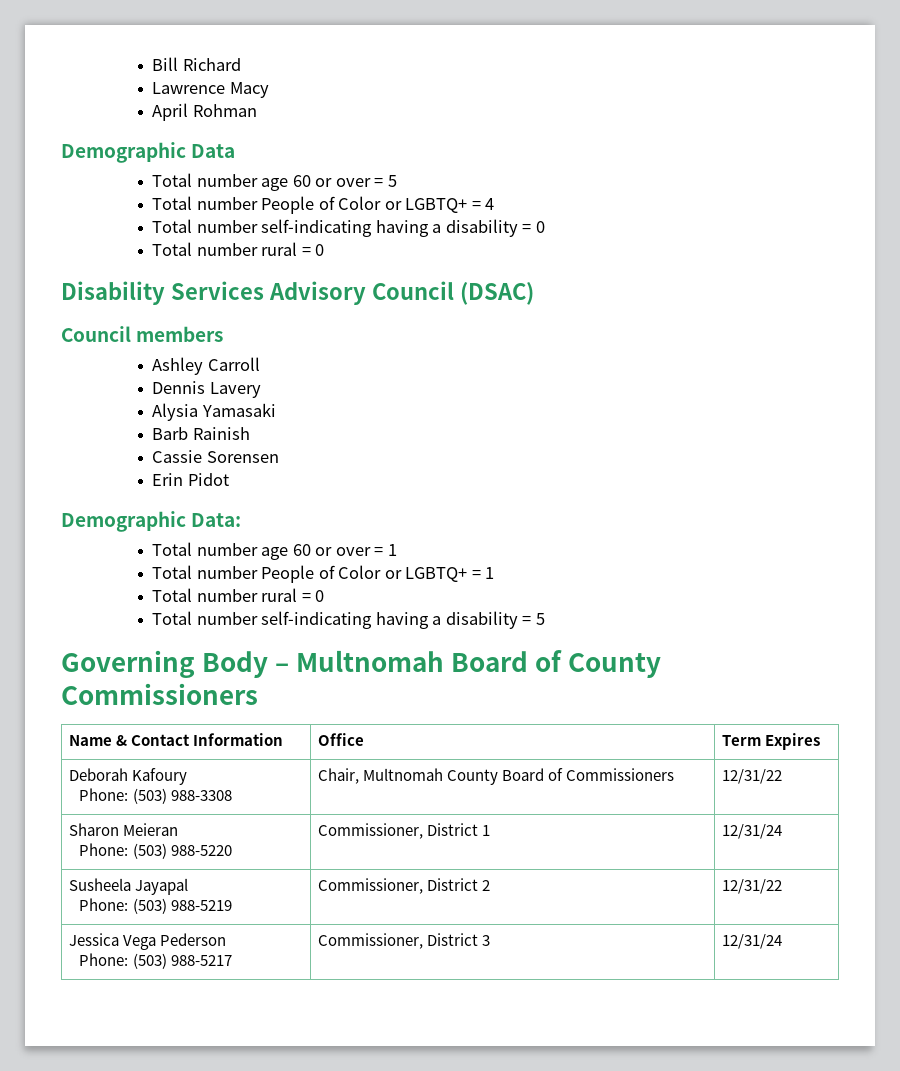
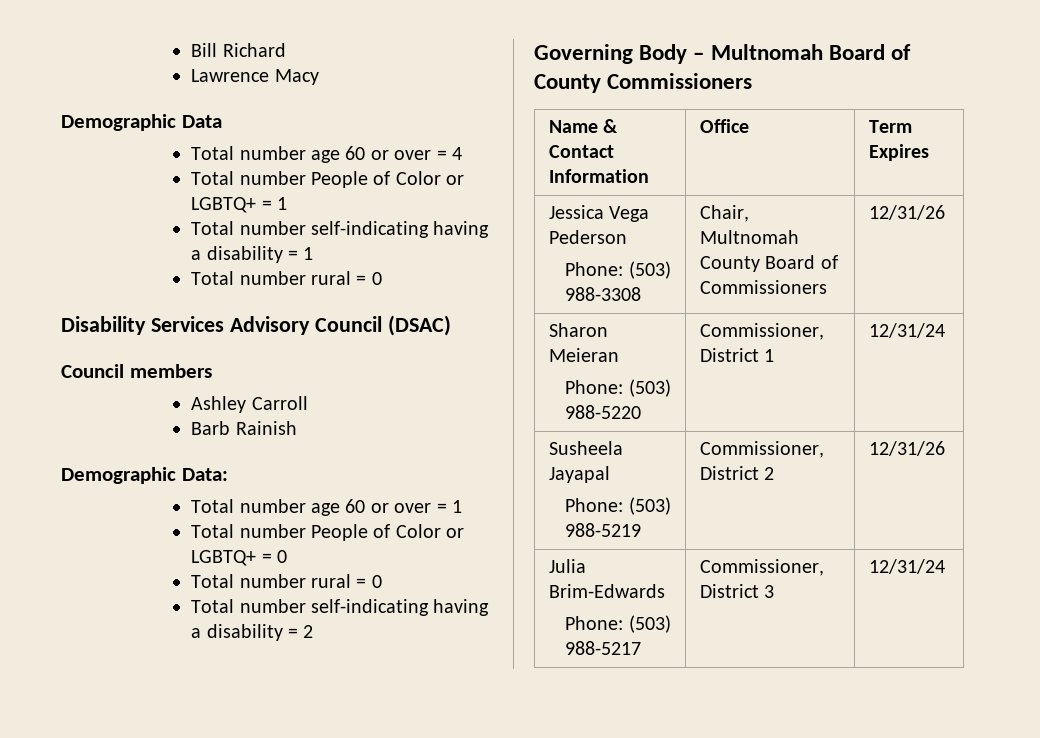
- April Rohman
- Total number age 60 or over = 5
- Total number People of Color or LGBTQ+ = 4
- Total number self-indicating having a disability = 0
+ Total number age 60 or over = 4
+ Total number People of Color or LGBTQ+ = 1
+ Total number self-indicating having a disability = 1
- Dennis Lavery
- Alysia Yamasaki
  Barb Rainish
- Cassie Sorensen
- Erin Pidot
- Total number People of Color or LGBTQ+ = 1
+ Total number People of Color or LGBTQ+ = 0
- Total number self-indicating having a disability = 5
+ Total number self-indicating having a disability = 2
- Deborah Kafoury
- Phone: (503) 988-3308 | Chair, Multnomah County Board of Commissioners | 12/31/22
+ Jessica Vega Pederson
+ Phone: (503) 988-3308 | Chair, Multnomah County Board of Commissioners | 12/31/26
  Susheela Jayapal
- Phone: (503) 988-5219 | Commissioner, District 2 | 12/31/22
- Jessica Vega Pederson
+ Phone: (503) 988-5219 | Commissioner, District 2 | 12/31/26
+ Julia Brim-Edwards

